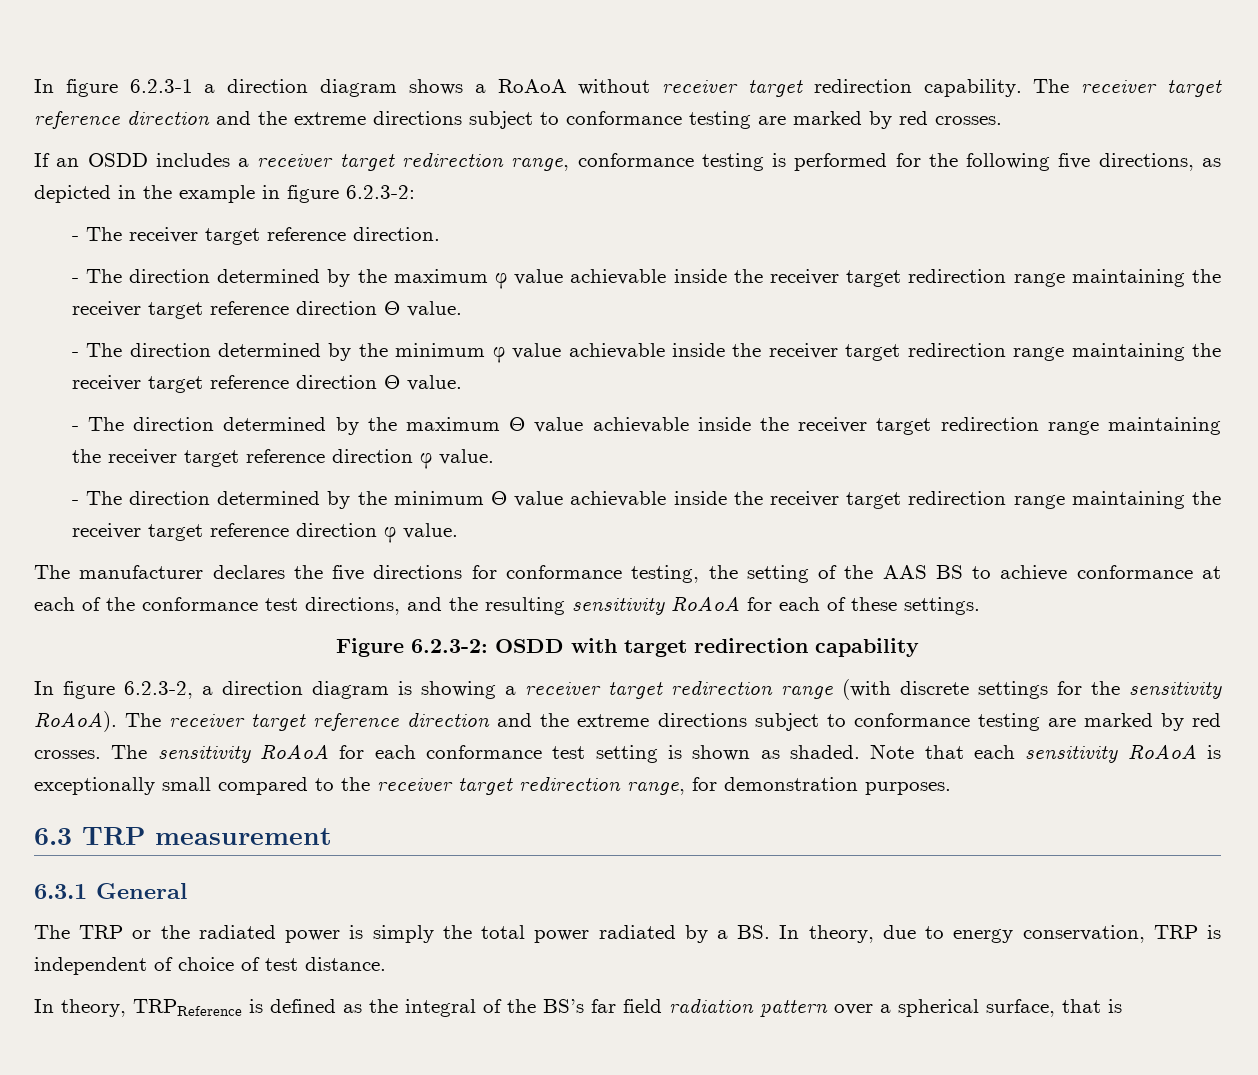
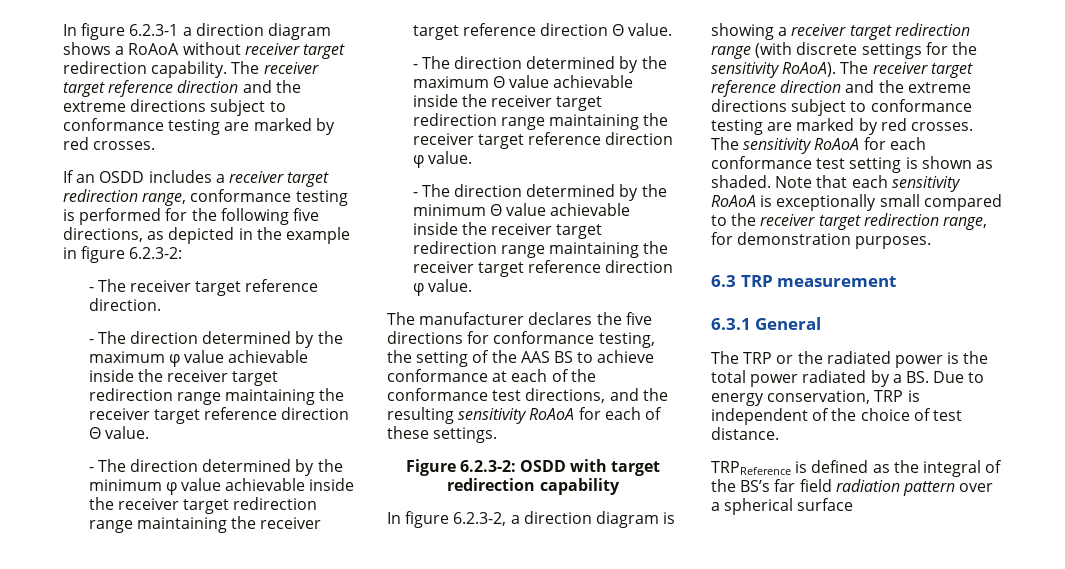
- The TRP or the radiated power is simply the total power radiated by a BS. In theory, due to energy conservation, TRP is independent of choice of test distance.
+ The TRP or the radiated power is the total power radiated by a BS. Due to energy conservation, TRP is independent of the choice of test distance.
- In theory, TRPReference is defined as the integral of the BS’s far field radiation pattern over a spherical surface, that is
+ TRPReference is defined as the integral of the BS’s far field radiation pattern over a spherical surface

